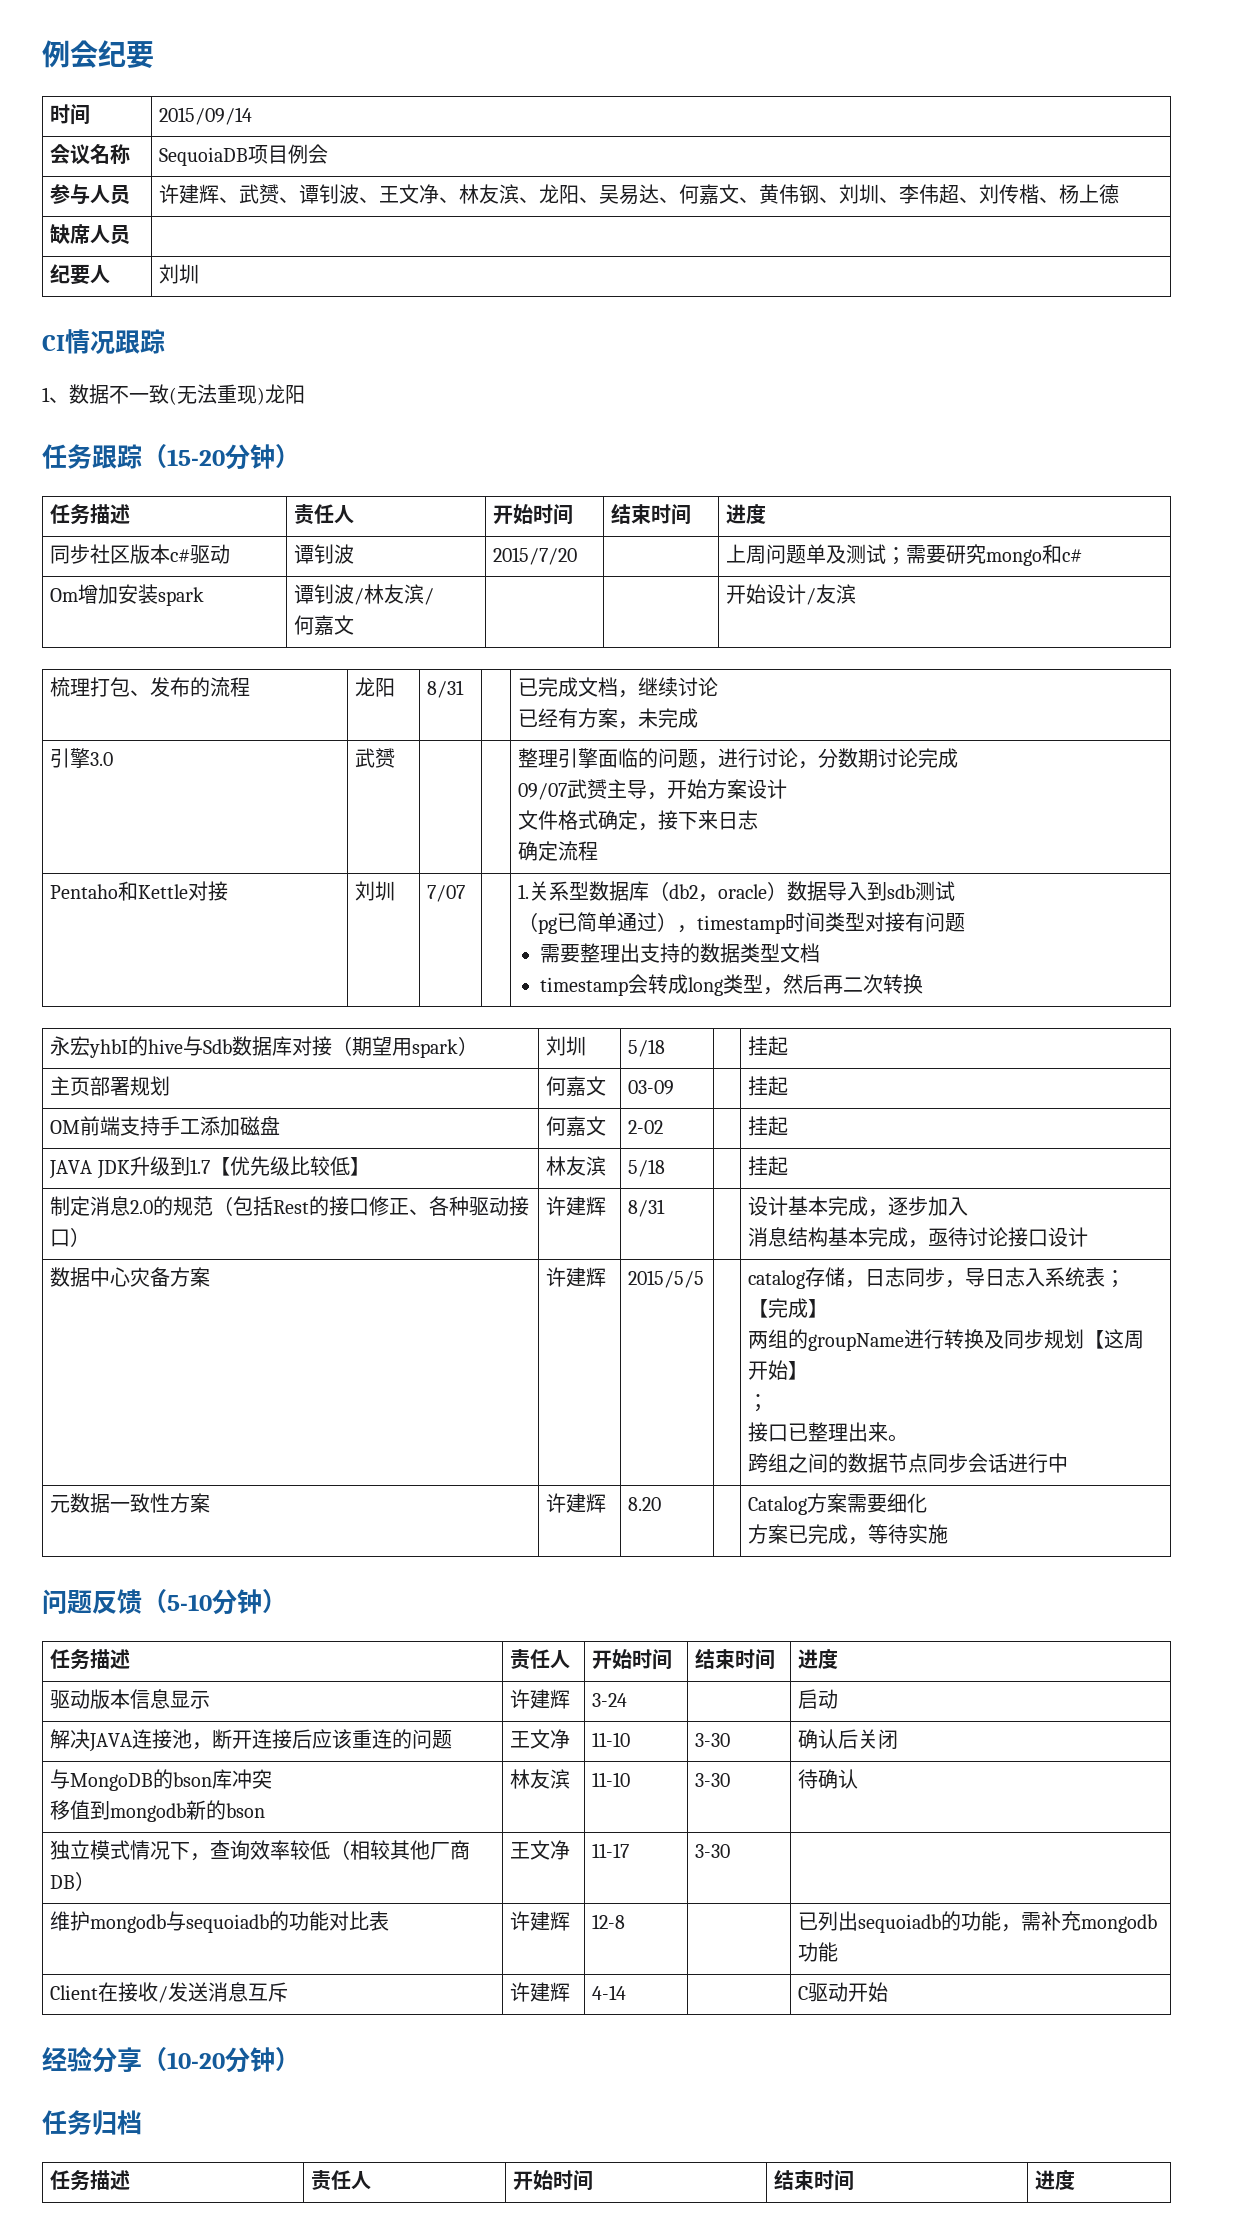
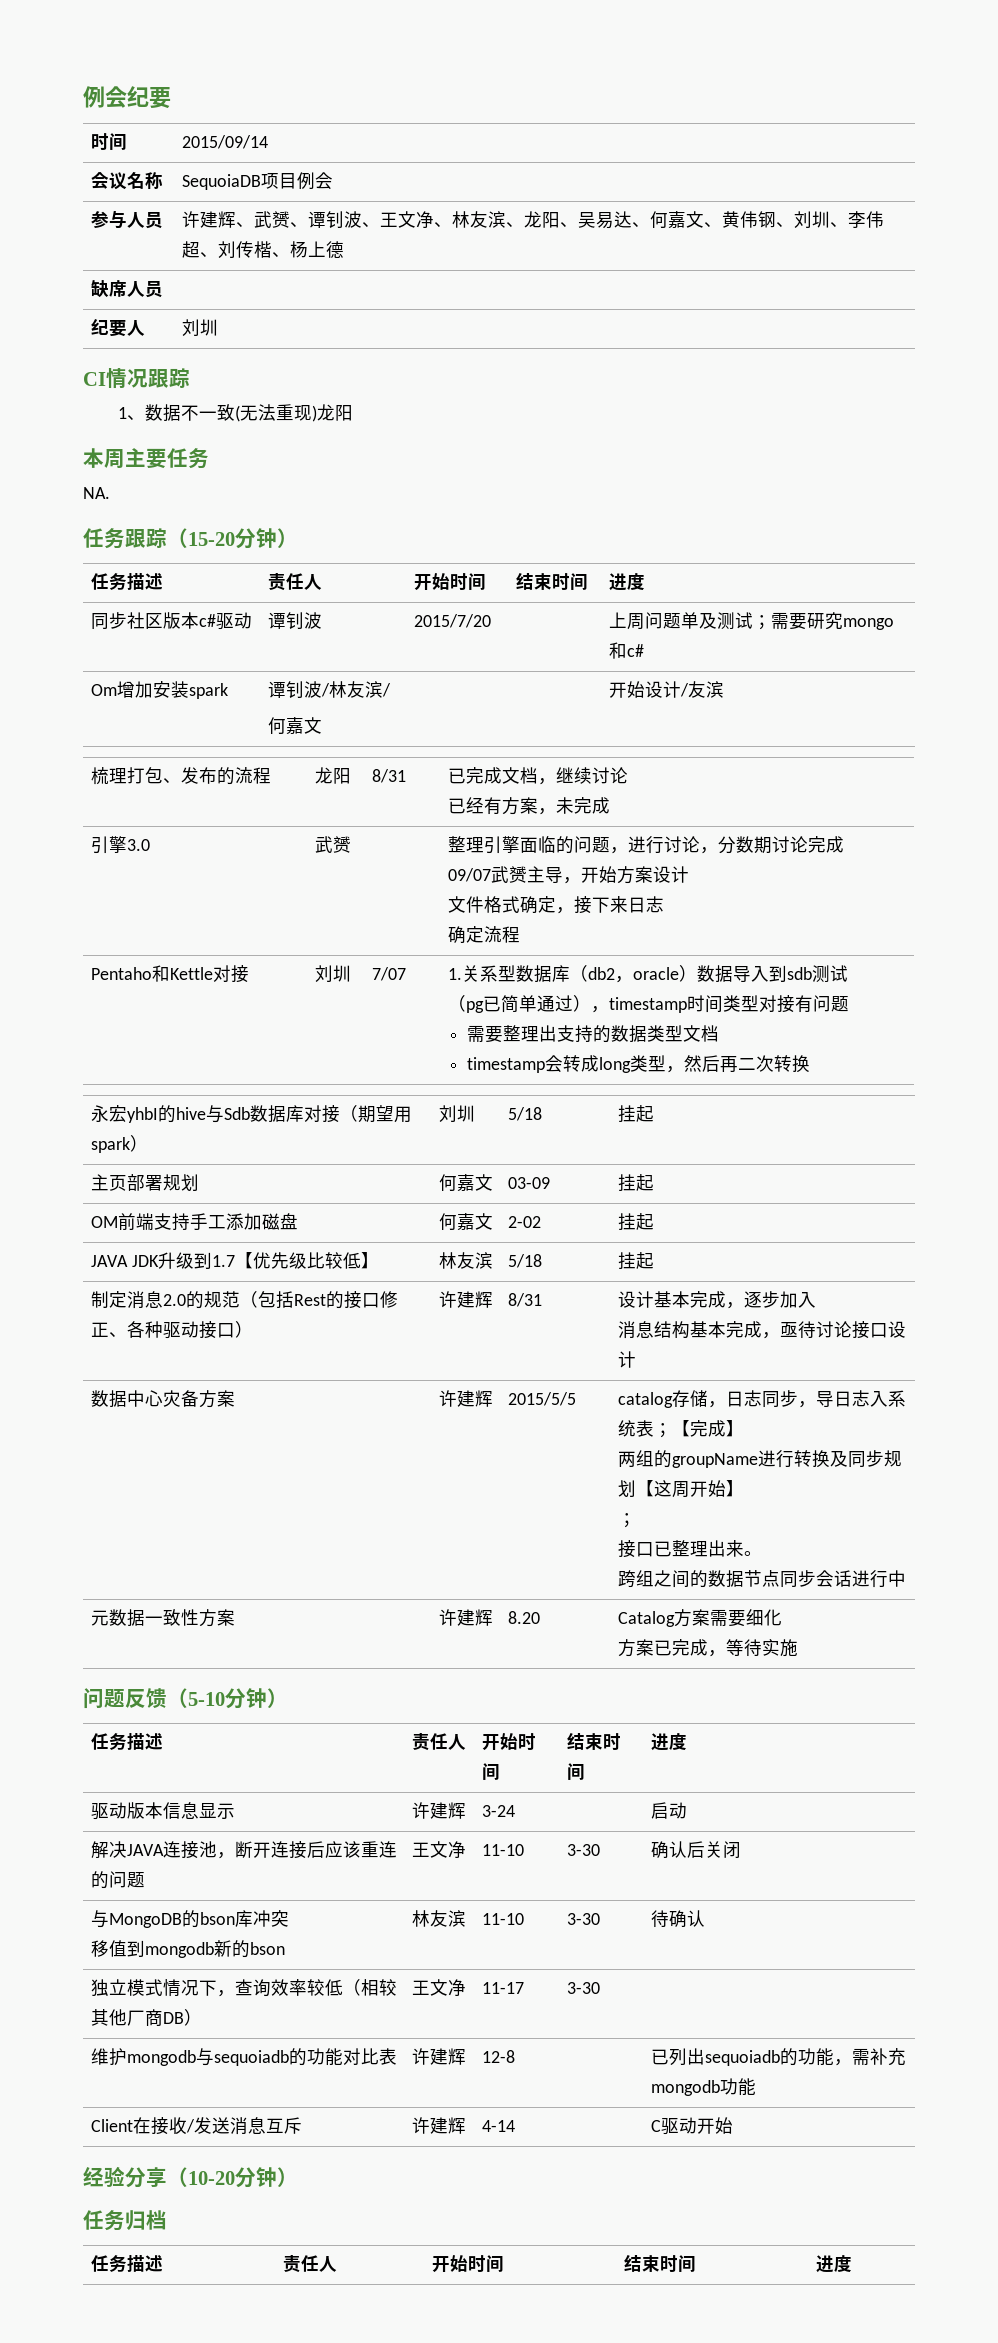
+ 本周主要任务
+ NA.

